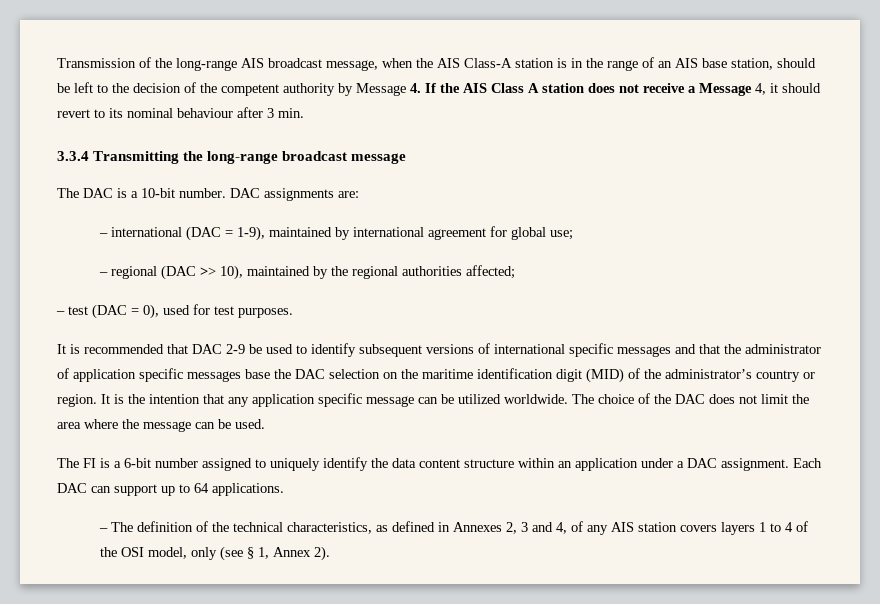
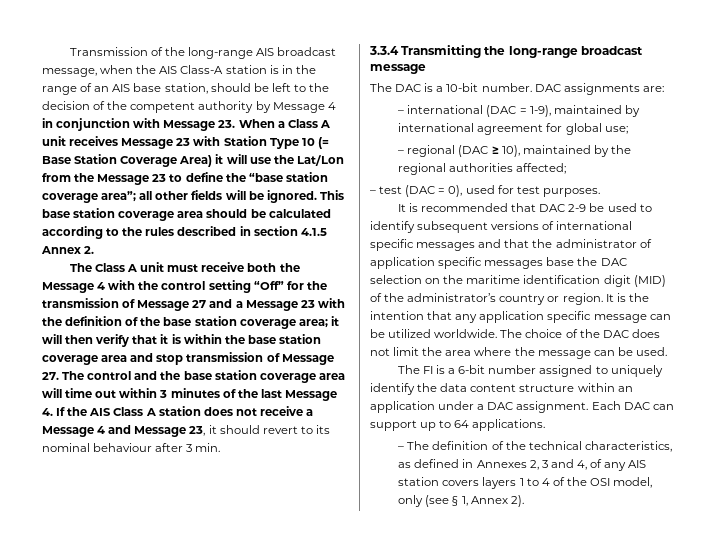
- Transmission of the long-range AIS broadcast message, when the AIS Class-A station is in the range of an AIS base station, should be left to the decision of the competent authority by Message 4. If the AIS Class A station does not receive a Message 4, it should revert to its nominal behaviour after 3 min.
+ Transmission of the long-range AIS broadcast message, when the AIS Class-A station is in the range of an AIS base station, should be left to the decision of the competent authority by Message 4 in conjunction with Message 23. When a Class A unit receives Message 23 with Station Type 10 (= Base Station Coverage Area) it will use the Lat/Lon from the Message 23 to define the “base station coverage area”; all other fields will be ignored. This base station coverage area should be calculated according to the rules described in section 4.1.5 Annex 2.
+ The Class A unit must receive both the Message 4 with the control setting “Off” for the transmission of Message 27 and a Message 23 with the definition of the base station coverage area; it will then verify that it is within the base station coverage area and stop transmission of Message 27. The control and the base station coverage area will time out within 3 minutes of the last Message 4. If the AIS Class A station does not receive a Message 4 and Message 23, it should revert to its nominal behaviour after 3 min.
- – regional (DAC >> 10), maintained by the regional authorities affected;
+ – regional (DAC ≥ 10), maintained by the regional authorities affected;

